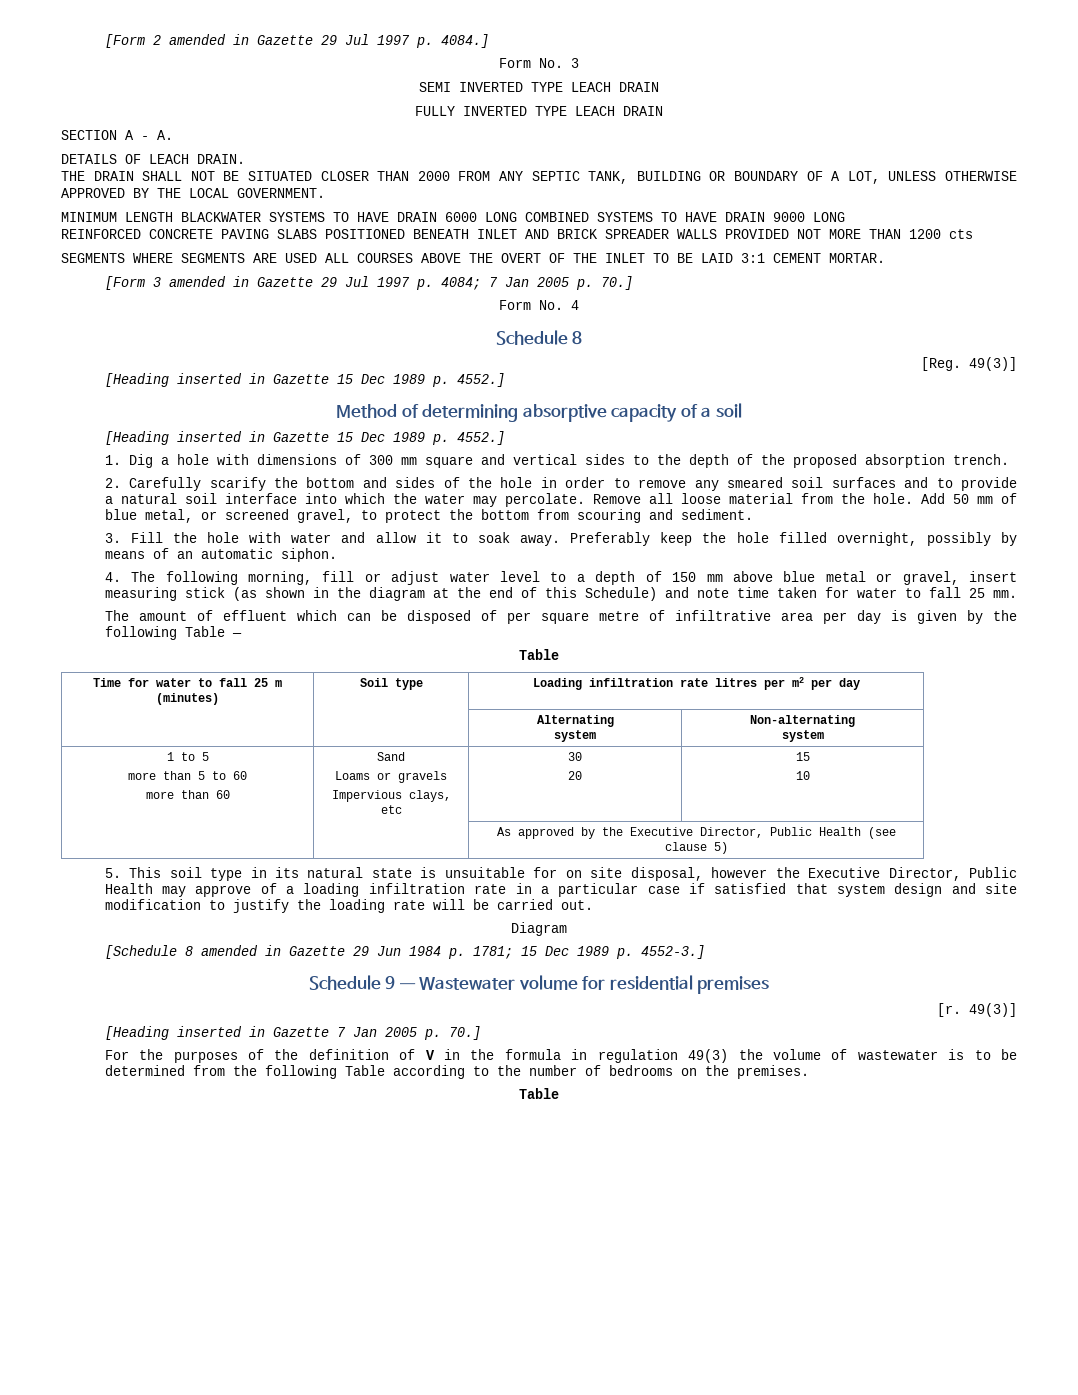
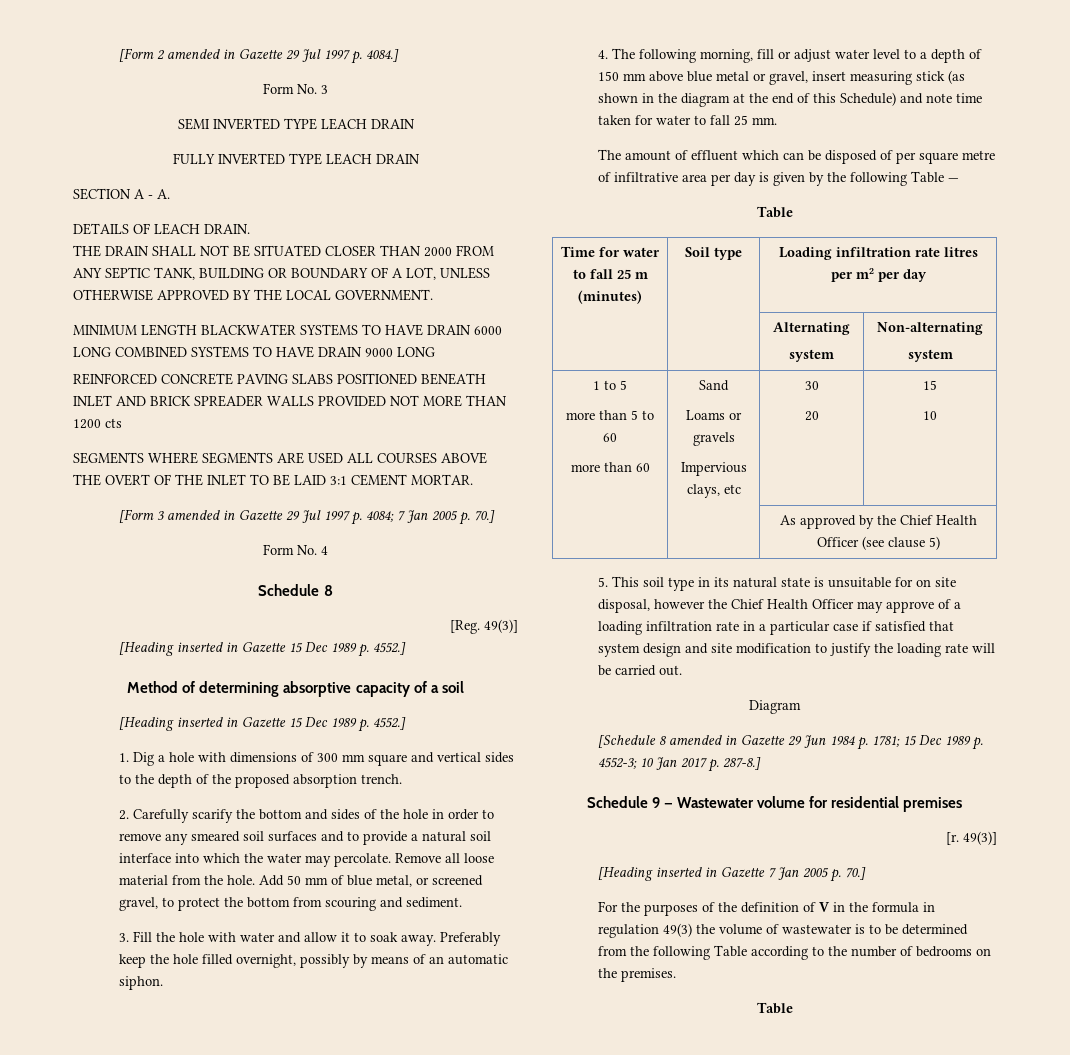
- | | As approved by the Executive Director, Public Health (see clause 5)
+ | | As approved by the Chief Health Officer (see clause 5)
- 5. This soil type in its natural state is unsuitable for on site disposal, however the Executive Director, Public Health may approve of a loading infiltration rate in a particular case if satisfied that system design and site modification to justify the loading rate will be carried out.
+ 5. This soil type in its natural state is unsuitable for on site disposal, however the Chief Health Officer may approve of a loading infiltration rate in a particular case if satisfied that system design and site modification to justify the loading rate will be carried out.
- [Schedule 8 amended in Gazette 29 Jun 1984 p. 1781; 15 Dec 1989 p. 4552-3.]
+ [Schedule 8 amended in Gazette 29 Jun 1984 p. 1781; 15 Dec 1989 p. 4552-3; 10 Jan 2017 p. 287-8.]

